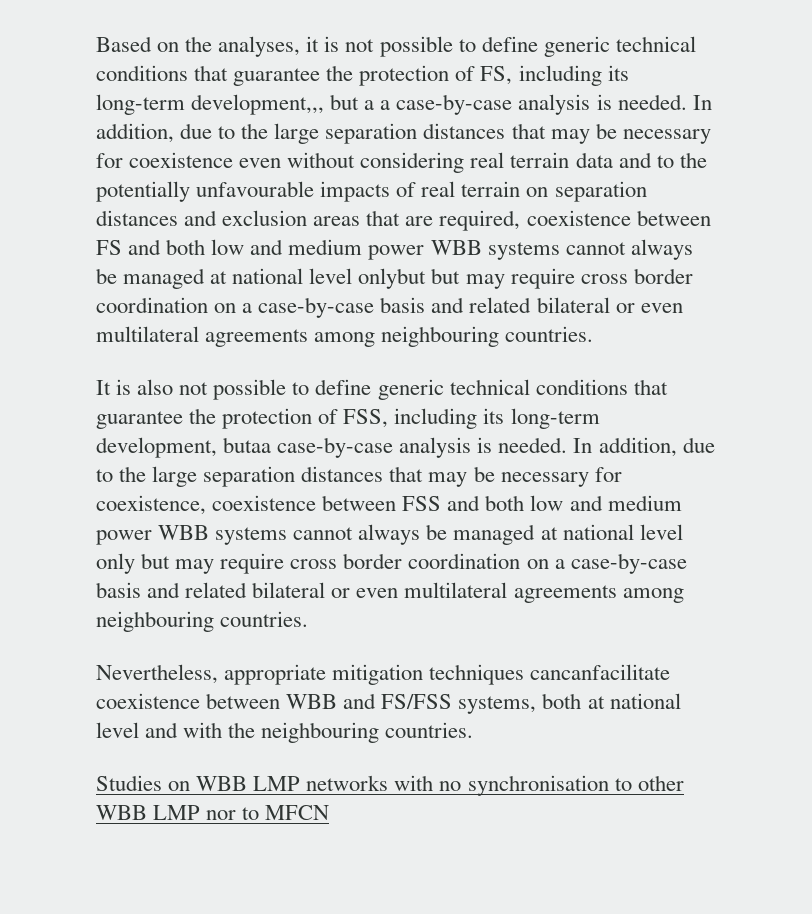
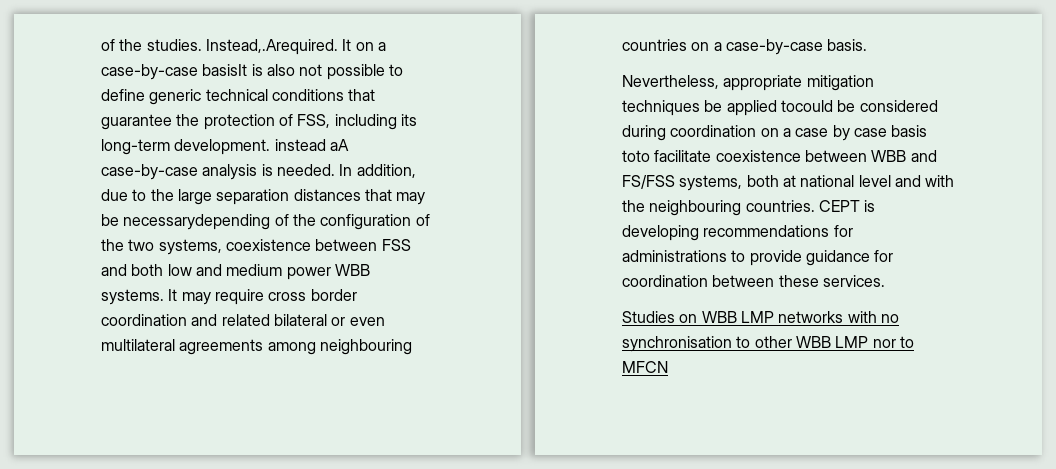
- Based on the analyses, it is not possible to define generic technical conditions that guarantee the protection of FS, including its long-term development,,, but a a case-by-case analysis is needed. In addition, due to the large separation distances that may be necessary for coexistence even without considering real terrain data and to the potentially unfavourable impacts of real terrain on separation distances and exclusion areas that are required, coexistence between FS and both low and medium power WBB systems cannot always be managed at national level onlybut but may require cross border coordination on a case-by-case basis and related bilateral or even multilateral agreements among neighbouring countries.
- It is also not possible to define generic technical conditions that guarantee the protection of FSS, including its long-term development, butaa case-by-case analysis is needed.
+ of the studies. Instead,.Arequired. It on a case-by-case basisIt is also not possible to define generic technical conditions that guarantee the protection of FSS, including its long-term development. instead aA case-by-case analysis is needed.
- In addition, due to the large separation distances that may be necessary for coexistence, coexistence between FSS and both low and medium power WBB systems cannot always be managed at national level only but may require cross border coordination on a case-by-case basis and related bilateral or even multilateral agreements among neighbouring countries.
+ In addition, due to the large separation distances that may be necessarydepending of the configuration of the two systems, coexistence between FSS and both low and medium power WBB systems. It may require cross border coordination and related bilateral or even multilateral agreements among neighbouring countries on a case-by-case basis.
- Nevertheless, appropriate mitigation techniques cancanfacilitate coexistence between WBB and FS/FSS systems, both at national level and with the neighbouring countries.
+ Nevertheless, appropriate mitigation techniques be applied tocould be considered during coordination on a case by case basis toto facilitate coexistence between WBB and FS/FSS systems, both at national level and with the neighbouring countries. CEPT is developing recommendations for administrations to provide guidance for coordination between these services.

